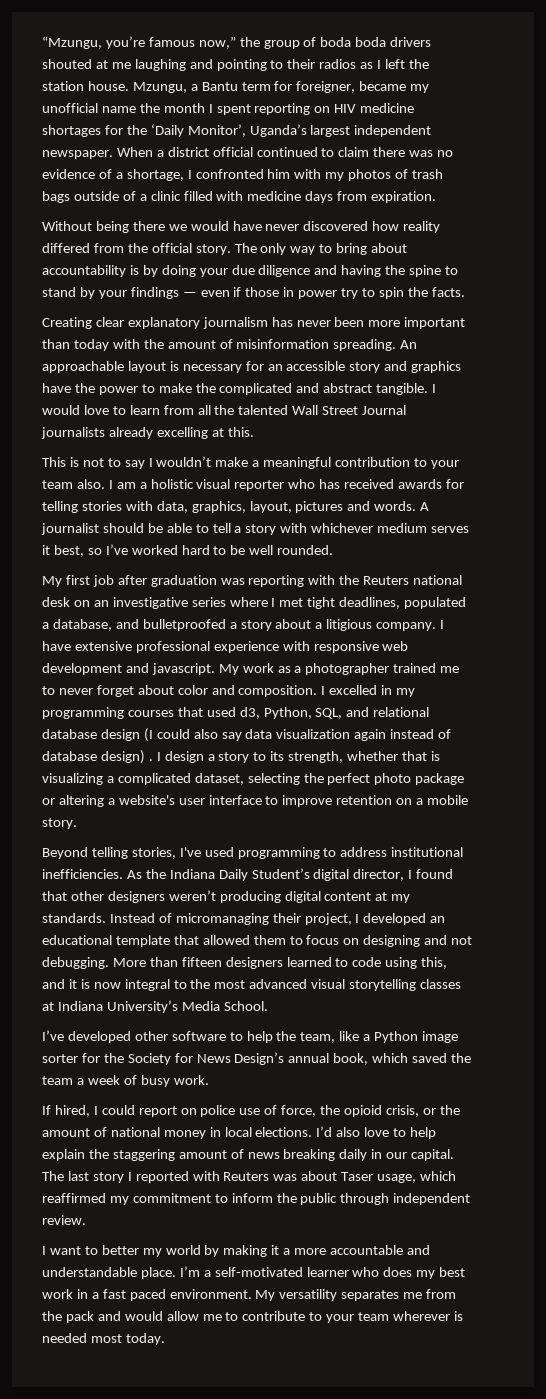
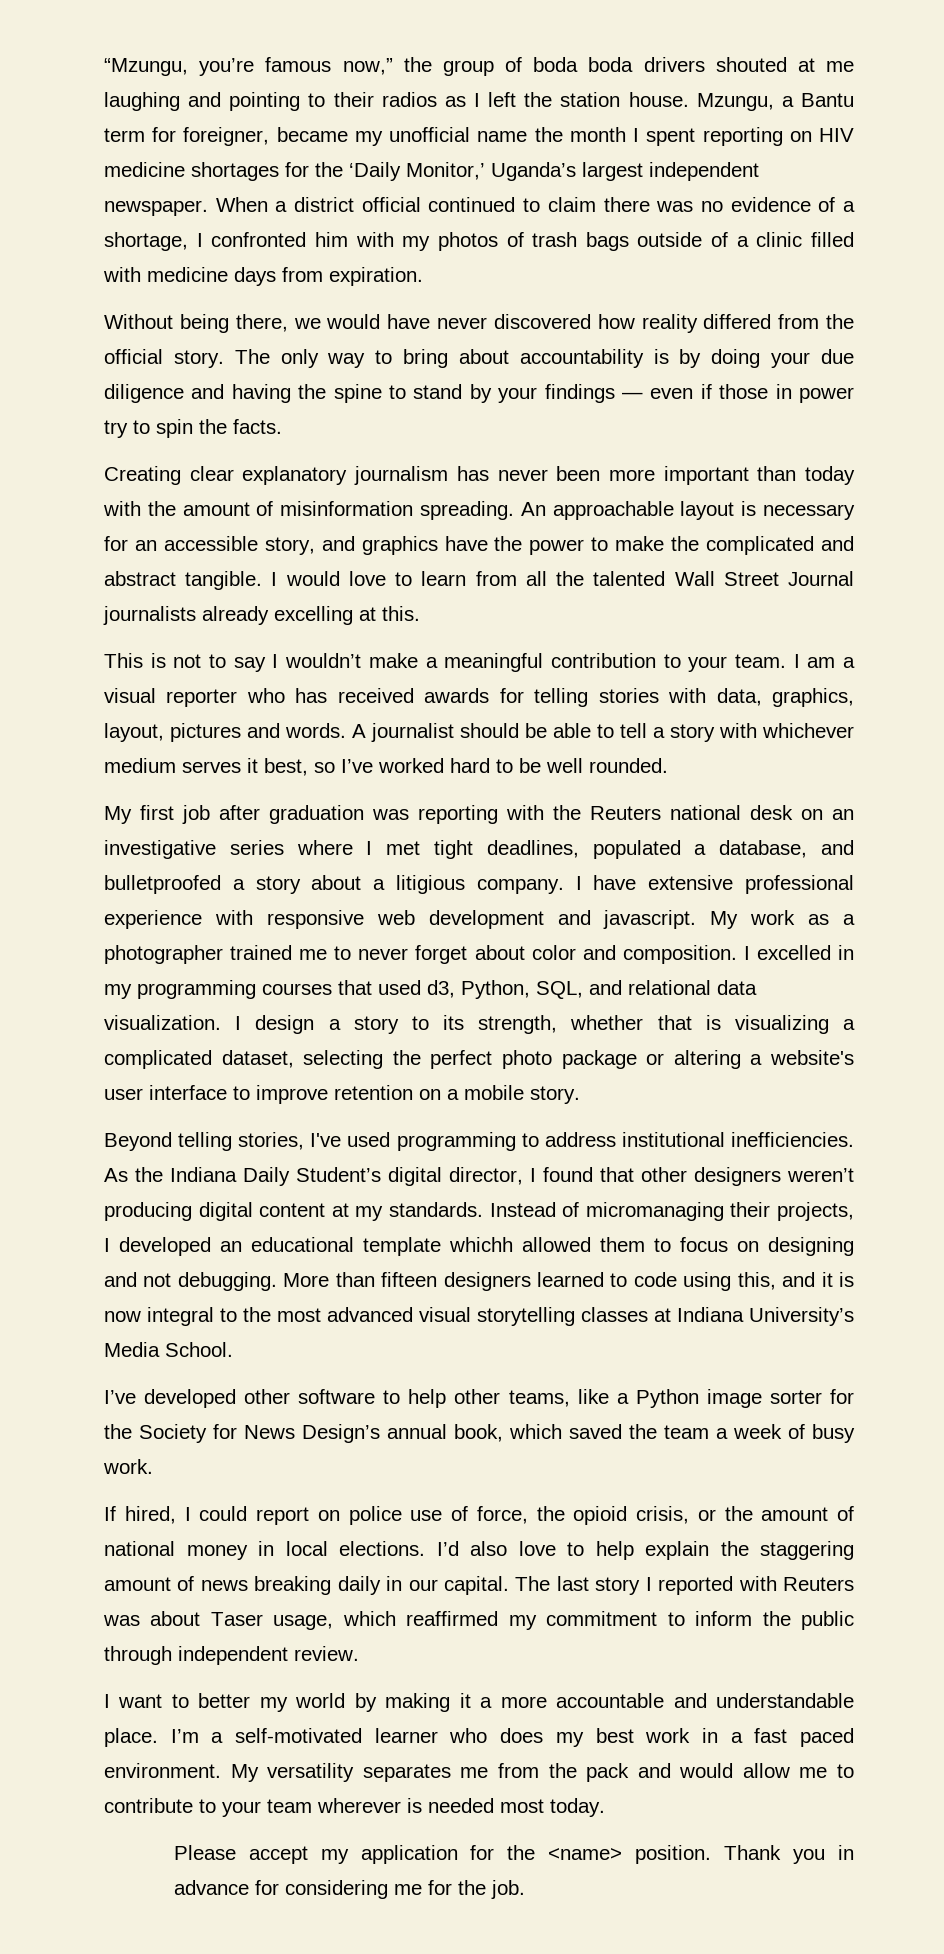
- Mzungu, a Bantu term for foreigner, became my unofficial name the month I spent reporting on HIV medicine shortages for the ‘Daily Monitor’, Uganda’s largest independent newspaper.
+ Mzungu, a Bantu term for foreigner, became my unofficial name the month I spent reporting on HIV medicine shortages for the ‘Daily Monitor,’ Uganda’s largest independent newspaper.
- Without being there we would have never discovered how reality differed from the official story.
+ Without being there, we would have never discovered how reality differed from the official story.
- An approachable layout is necessary for an accessible story and graphics have the power to make the complicated and abstract tangible.
+ An approachable layout is necessary for an accessible story, and graphics have the power to make the complicated and abstract tangible.
- This is not to say I wouldn’t make a meaningful contribution to your team also.
+ This is not to say I wouldn’t make a meaningful contribution to your team.
- I am a holistic visual reporter who has received awards for telling stories with data, graphics, layout, pictures and words.
+ I am a visual reporter who has received awards for telling stories with data, graphics, layout, pictures and words.
- I excelled in my programming courses that used d3, Python, SQL, and relational database design (I could also say data visualization again instead of database design) .
+ I excelled in my programming courses that used d3, Python, SQL, and relational data visualization.
- Instead of micromanaging their project, I developed an educational template that allowed them to focus on designing and not debugging.
+ Instead of micromanaging their projects, I developed an educational template whichh allowed them to focus on designing and not debugging.
- I’ve developed other software to help the team, like a Python image sorter for the Society for News Design’s annual book, which saved the team a week of busy work.
+ I’ve developed other software to help other teams, like a Python image sorter for the Society for News Design’s annual book, which saved the team a week of busy work.
+ Please accept my application for the <name> position. Thank you in advance for considering me for the job.

